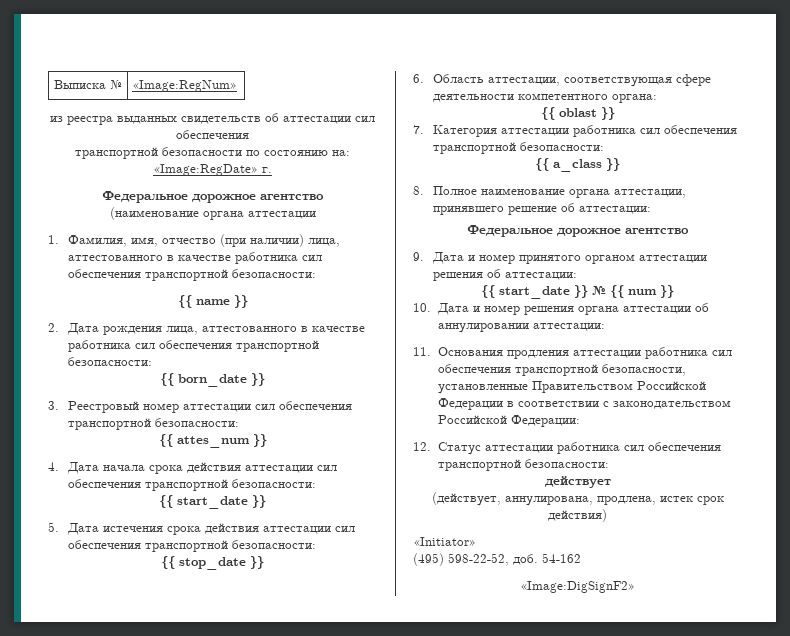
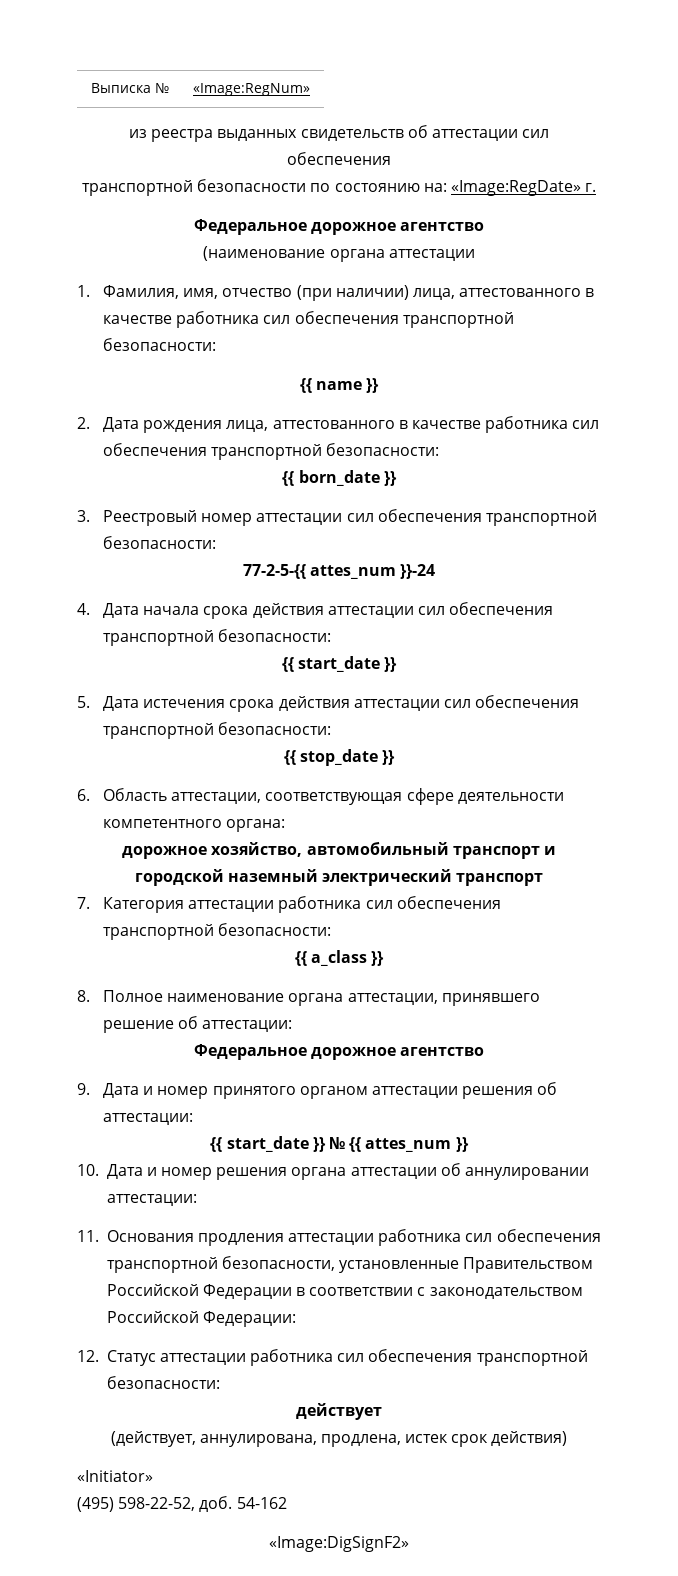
- {{ attes_num }}
+ 77-2-5-{{ attes_num }}-24
- {{ oblast }}
+ дорожное хозяйство, автомобильный транспорт и городской наземный электрический транспорт
- {{ start_date }} № {{ num }}
+ {{ start_date }} № {{ attes_num }}

